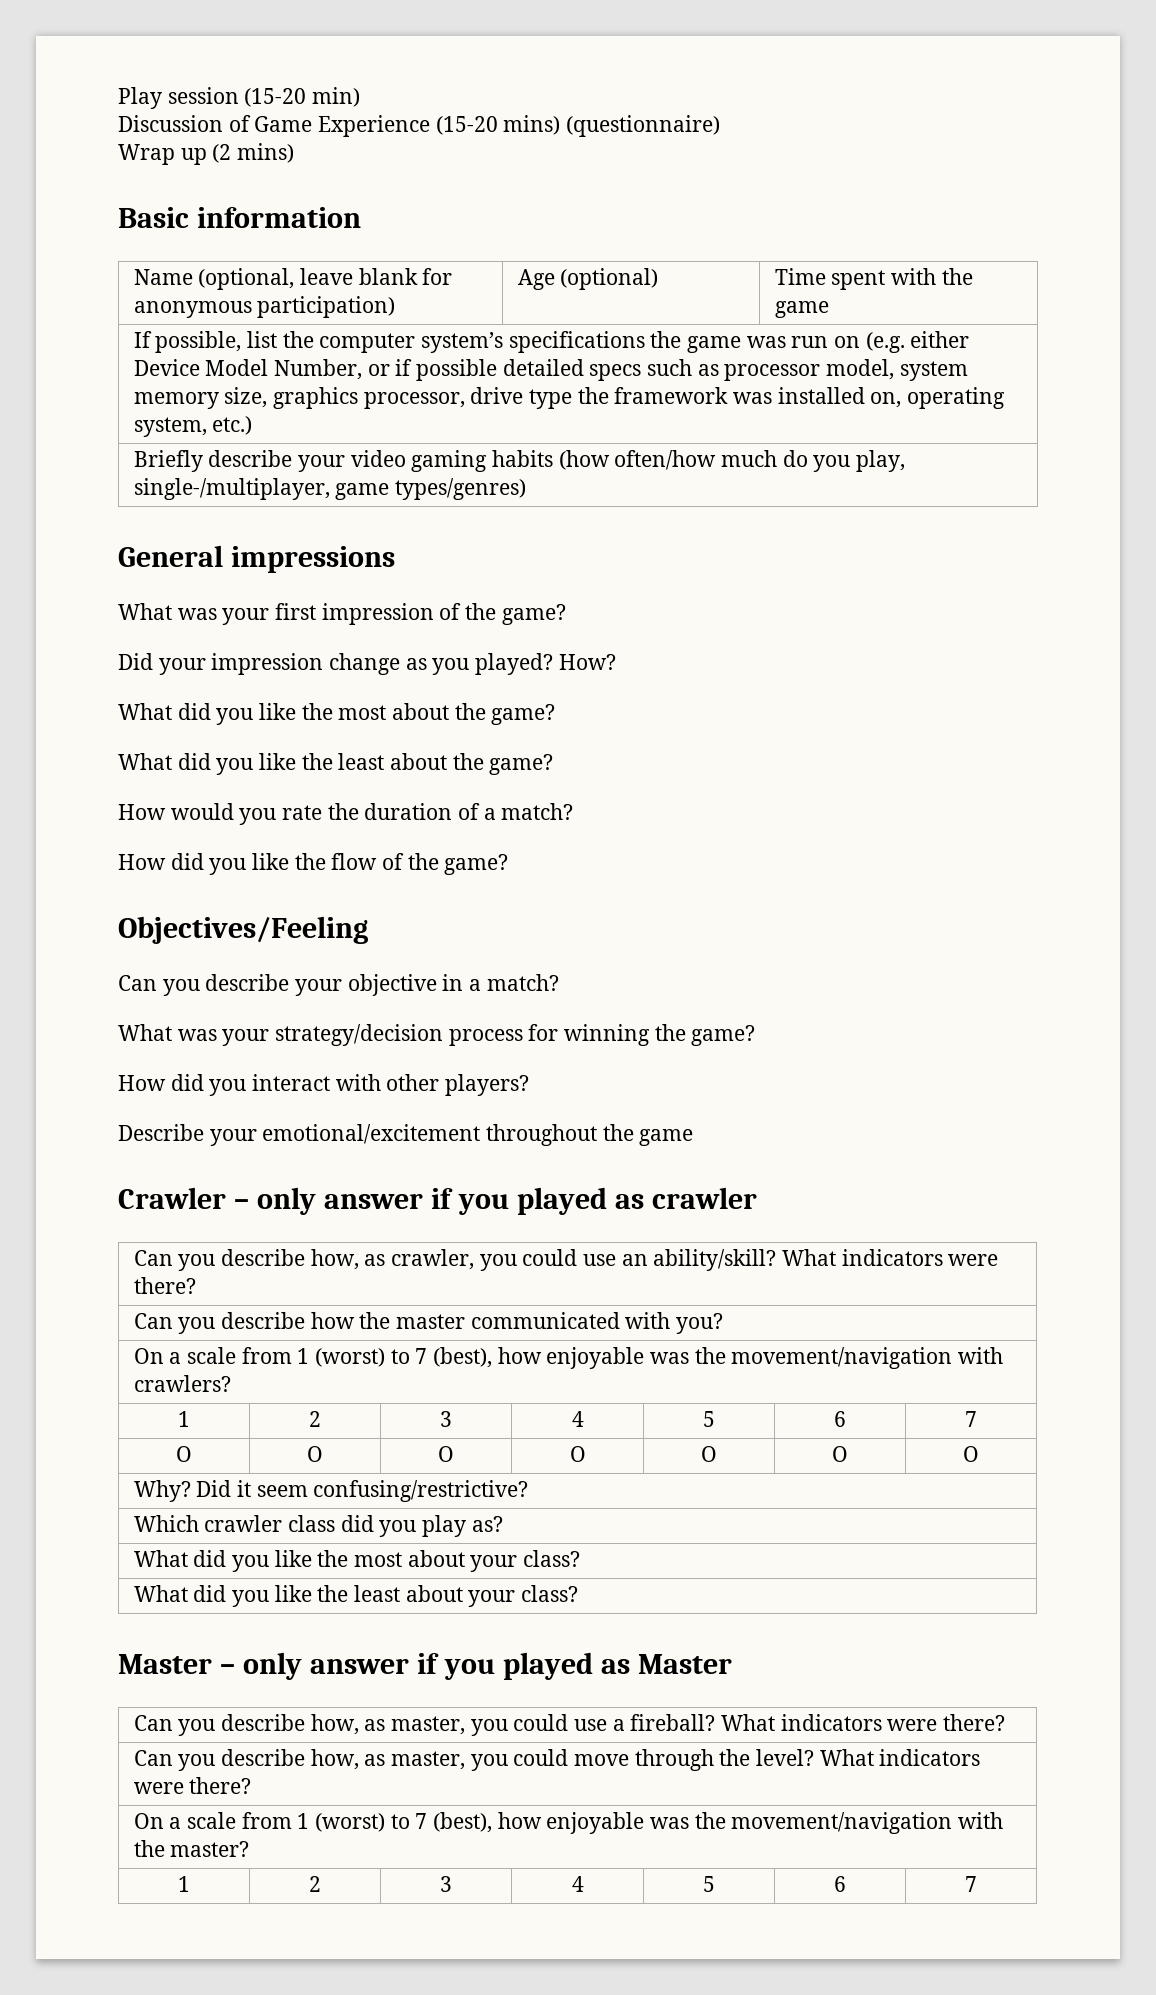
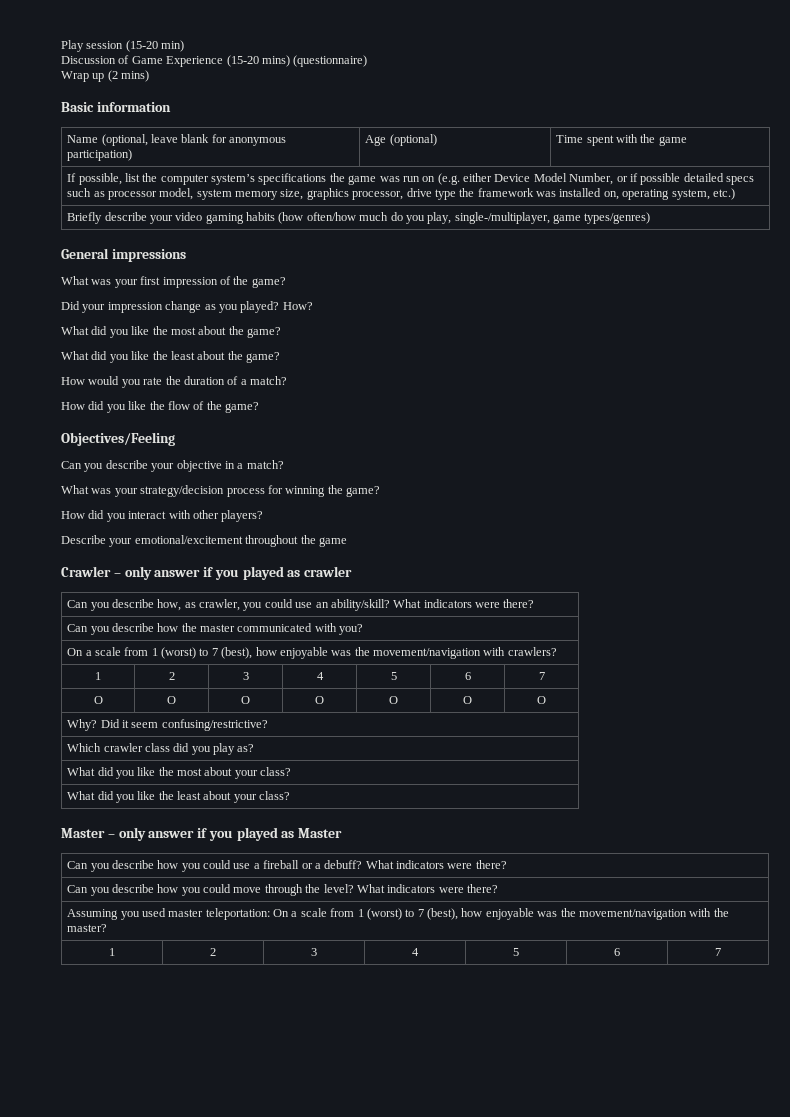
- Can you describe how, as master, you could use a fireball? What indicators were there?
- Can you describe how, as master, you could move through the level? What indicators were there?
+ Can you describe how you could use a fireball or a debuff? What indicators were there?
+ Can you describe how you could move through the level? What indicators were there?
- On a scale from 1 (worst) to 7 (best), how enjoyable was the movement/navigation with the master?
+ Assuming you used master teleportation: On a scale from 1 (worst) to 7 (best), how enjoyable was the movement/navigation with the master?

